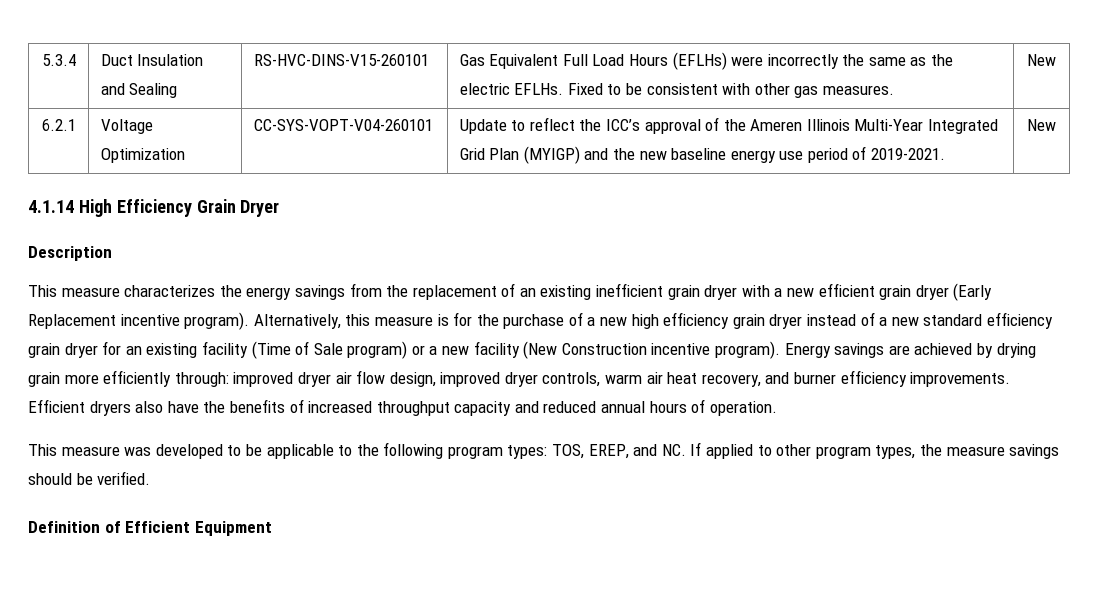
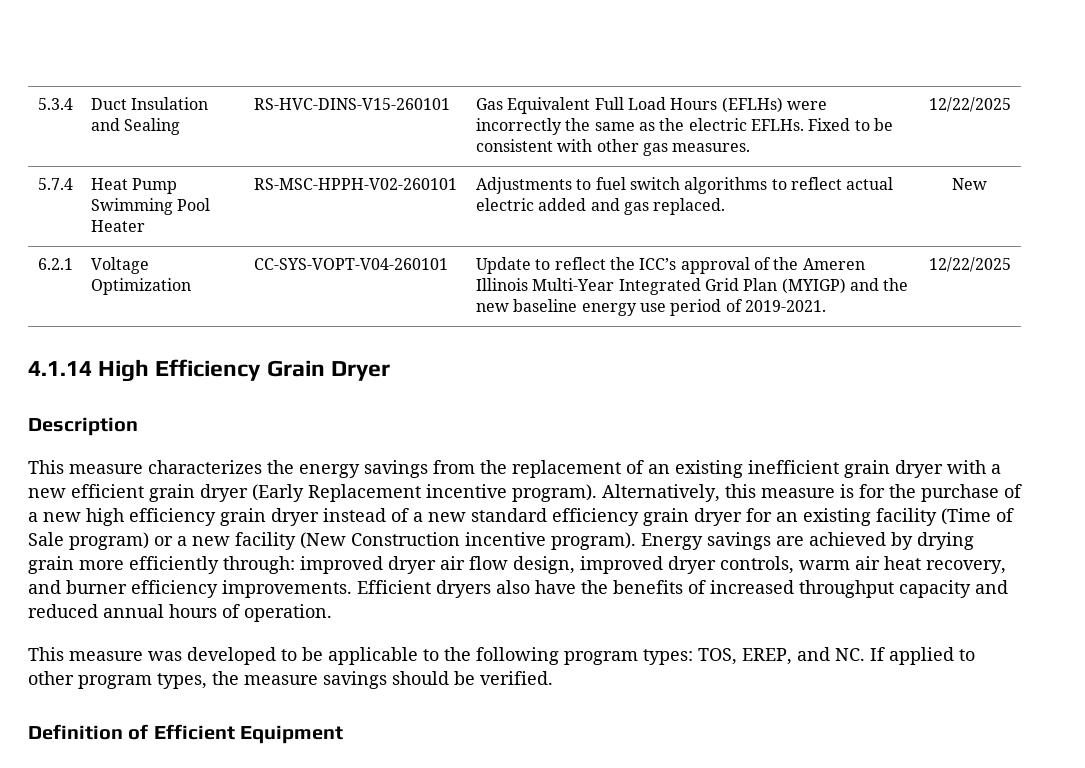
- 5.3.4 | Duct Insulation and Sealing | RS-HVC-DINS-V15-260101 | Gas Equivalent Full Load Hours (EFLHs) were incorrectly the same as the electric EFLHs. Fixed to be consistent with other gas measures. | New
+ 5.3.4 | Duct Insulation and Sealing | RS-HVC-DINS-V15-260101 | Gas Equivalent Full Load Hours (EFLHs) were incorrectly the same as the electric EFLHs. Fixed to be consistent with other gas measures. | 12/22/2025
+ 5.7.4 | Heat Pump Swimming Pool Heater | RS-MSC-HPPH-V02-260101 | Adjustments to fuel switch algorithms to reflect actual electric added and gas replaced. | New
- 6.2.1 | Voltage Optimization | CC-SYS-VOPT-V04-260101 | Update to reflect the ICC’s approval of the Ameren Illinois Multi-Year Integrated Grid Plan (MYIGP) and the new baseline energy use period of 2019-2021. | New
+ 6.2.1 | Voltage Optimization | CC-SYS-VOPT-V04-260101 | Update to reflect the ICC’s approval of the Ameren Illinois Multi-Year Integrated Grid Plan (MYIGP) and the new baseline energy use period of 2019-2021. | 12/22/2025

